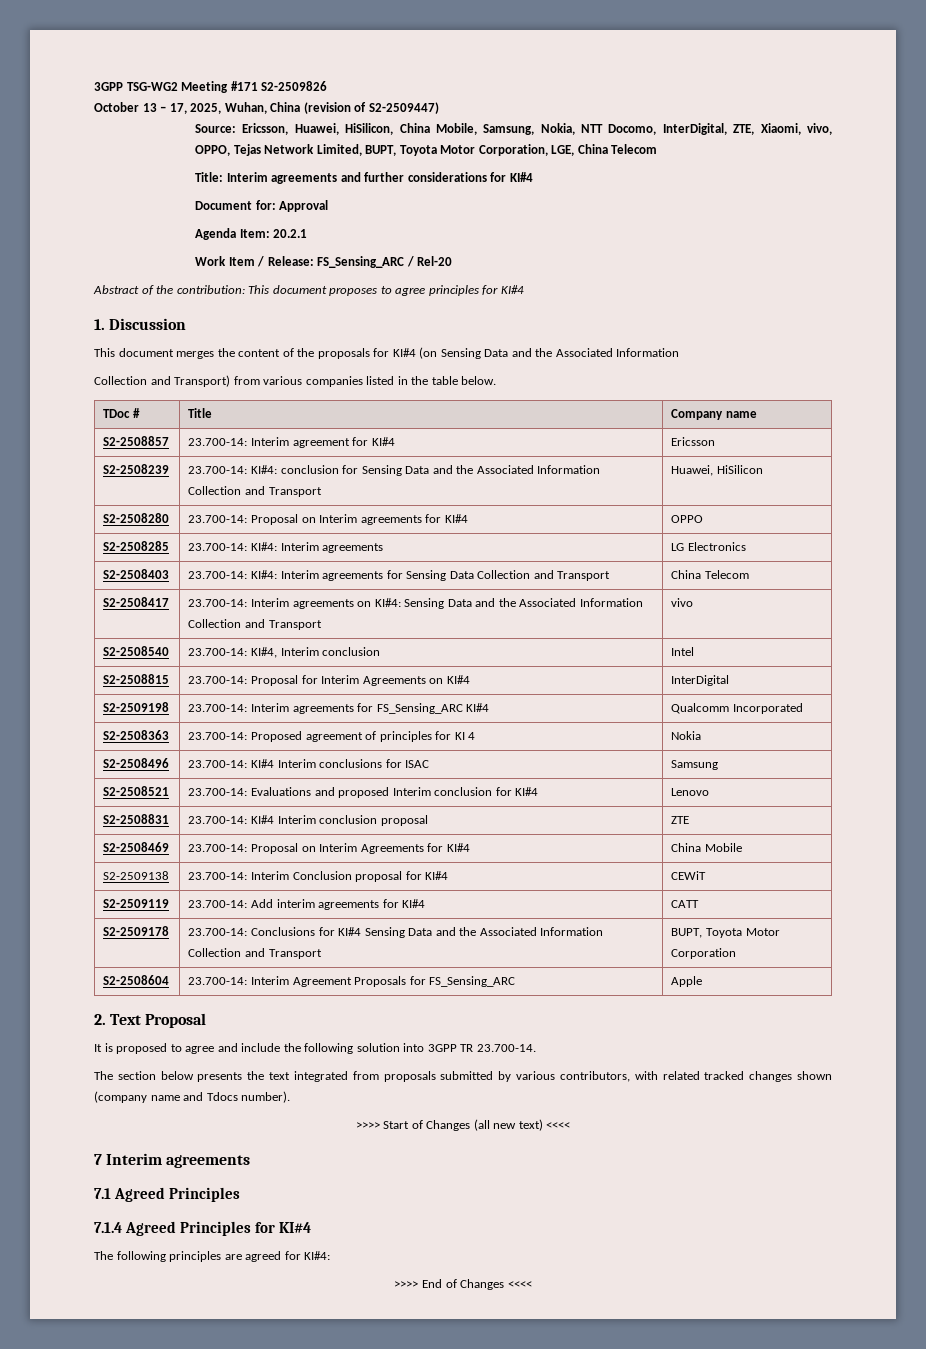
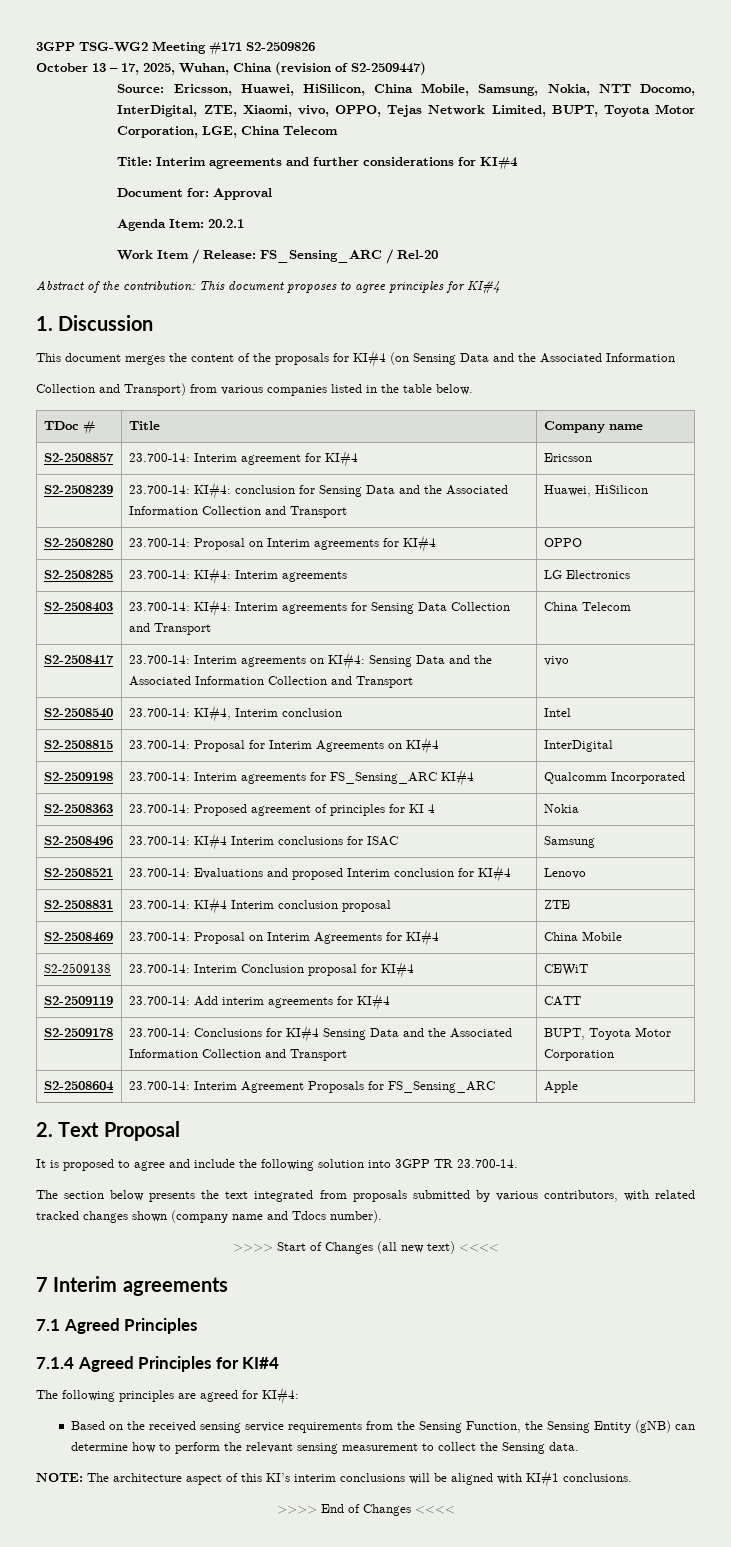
+ Based on the received sensing service requirements from the Sensing Function, the Sensing Entity (gNB) can determine how to perform the relevant sensing measurement to collect the Sensing data.
+ NOTE: The architecture aspect of this KI’s interim conclusions will be aligned with KI#1 conclusions.

